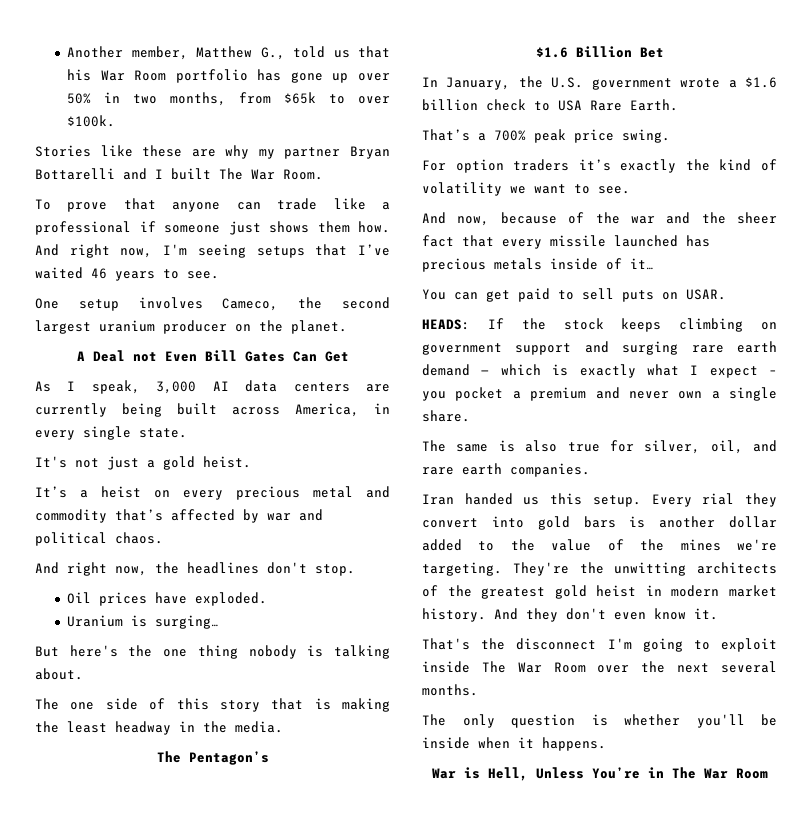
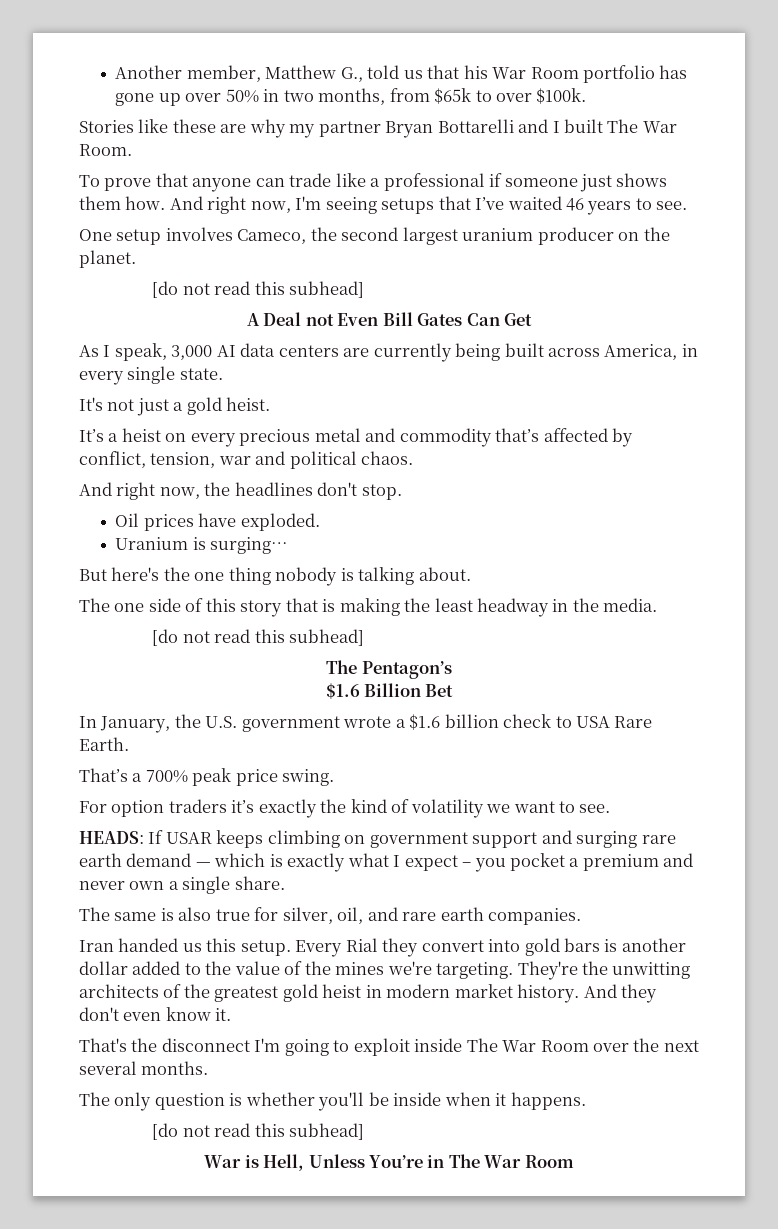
  One setup involves Cameco, the second largest uranium producer on the planet.
+ [do not read this subhead]
- It’s a heist on every precious metal and commodity that’s affected by war and political chaos.
+ It’s a heist on every precious metal and commodity that’s affected by conflict, tension, war and political chaos.
  The one side of this story that is making the least headway in the media.
+ [do not read this subhead]
- And now, because of the war and the sheer fact that every missile launched has precious metals inside of it…
- You can get paid to sell puts on USAR.
- HEADS: If the stock keeps climbing on government support and surging rare earth demand — which is exactly what I expect – you pocket a premium and never own a single share.
+ HEADS: If USAR keeps climbing on government support and surging rare earth demand — which is exactly what I expect – you pocket a premium and never own a single share.
- Every rial they convert into gold bars is another dollar added to the value of the mines we're targeting.
+ Every Rial they convert into gold bars is another dollar added to the value of the mines we're targeting.
  The only question is whether you'll be inside when it happens.
+ [do not read this subhead]

